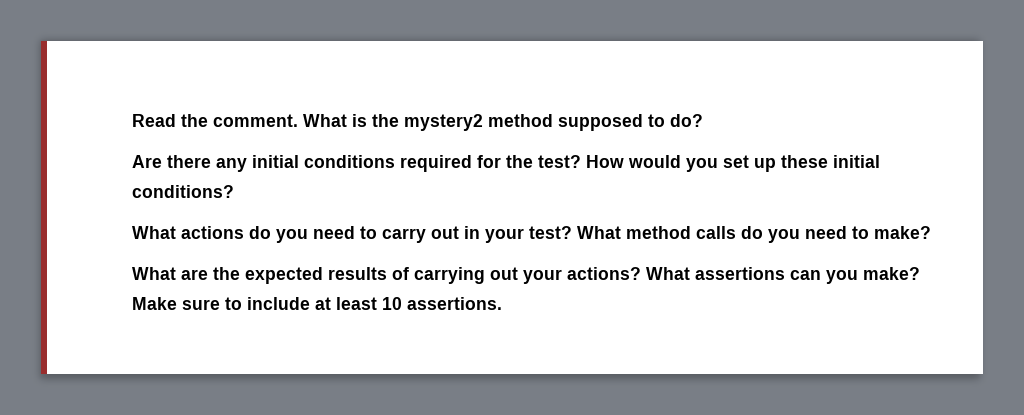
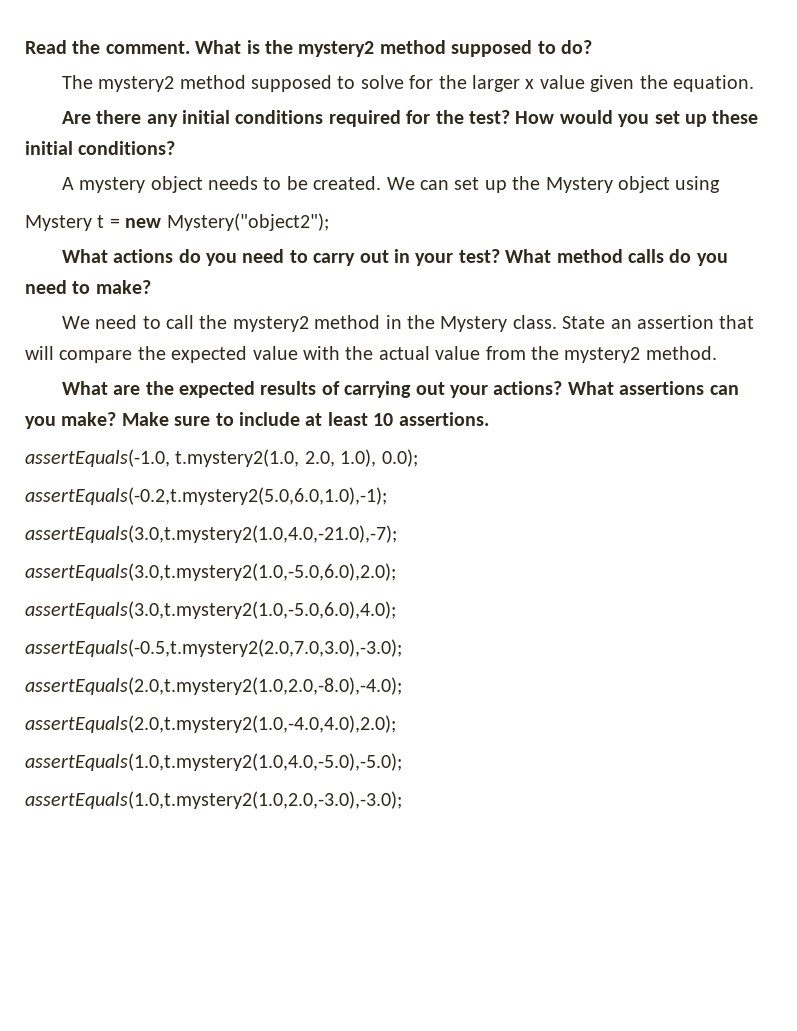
+ The mystery2 method supposed to solve for the larger x value given the equation.
+ A mystery object needs to be created. We can set up the Mystery object using
+ Mystery t = new Mystery("object2");
+ We need to call the mystery2 method in the Mystery class. State an assertion that will compare the expected value with the actual value from the mystery2 method.
+ assertEquals(-1.0, t.mystery2(1.0, 2.0, 1.0), 0.0);
+ assertEquals(-0.2,t.mystery2(5.0,6.0,1.0),-1);
+ assertEquals(3.0,t.mystery2(1.0,4.0,-21.0),-7);
+ assertEquals(3.0,t.mystery2(1.0,-5.0,6.0),2.0);
+ assertEquals(3.0,t.mystery2(1.0,-5.0,6.0),4.0);
+ assertEquals(-0.5,t.mystery2(2.0,7.0,3.0),-3.0);
+ assertEquals(2.0,t.mystery2(1.0,2.0,-8.0),-4.0);
+ assertEquals(2.0,t.mystery2(1.0,-4.0,4.0),2.0);
+ assertEquals(1.0,t.mystery2(1.0,4.0,-5.0),-5.0);
+ assertEquals(1.0,t.mystery2(1.0,2.0,-3.0),-3.0);

